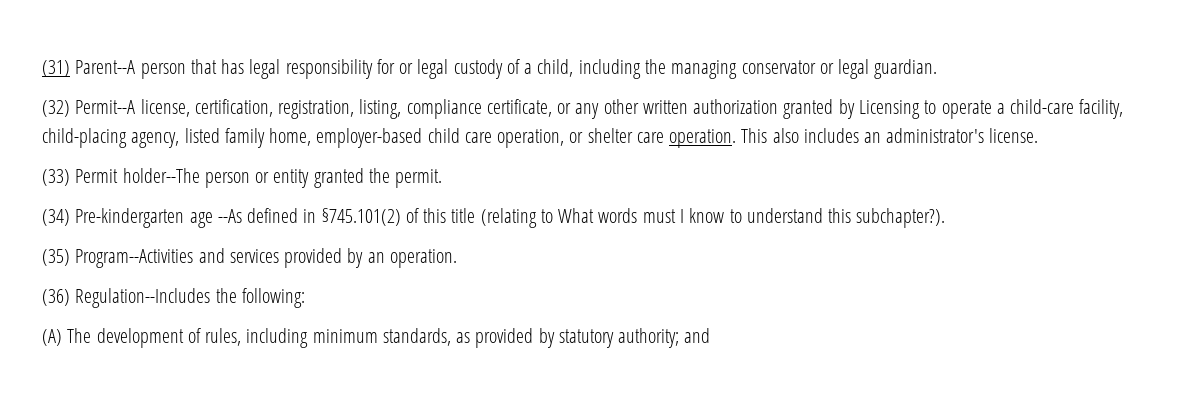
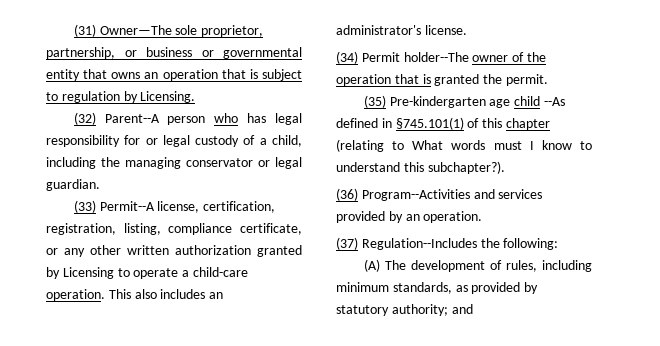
- (31) Parent--A person that has legal responsibility for or legal custody of a child, including the managing conservator or legal guardian.
+ (31) Owner—The sole proprietor, partnership, or business or governmental entity that owns an operation that is subject to regulation by Licensing.
+ (32) Parent--A person who has legal responsibility for or legal custody of a child, including the managing conservator or legal guardian.
- (32) Permit--A license, certification, registration, listing, compliance certificate, or any other written authorization granted by Licensing to operate a child-care facility, child-placing agency, listed family home, employer-based child care operation, or shelter care operation.
+ (33) Permit--A license, certification, registration, listing, compliance certificate, or any other written authorization granted by Licensing to operate a child-care operation.
- (33) Permit holder--The person or entity granted the permit.
+ (34) Permit holder--The owner of the operation that is granted the permit.
- (34) Pre-kindergarten age --As defined in §745.101(2) of this title (relating to What words must I know to understand this subchapter?).
+ (35) Pre-kindergarten age child --As defined in §745.101(1) of this chapter (relating to What words must I know to understand this subchapter?).
- (35) Program--Activities and services provided by an operation.
+ (36) Program--Activities and services provided by an operation.
- (36) Regulation--Includes the following:
+ (37) Regulation--Includes the following:

